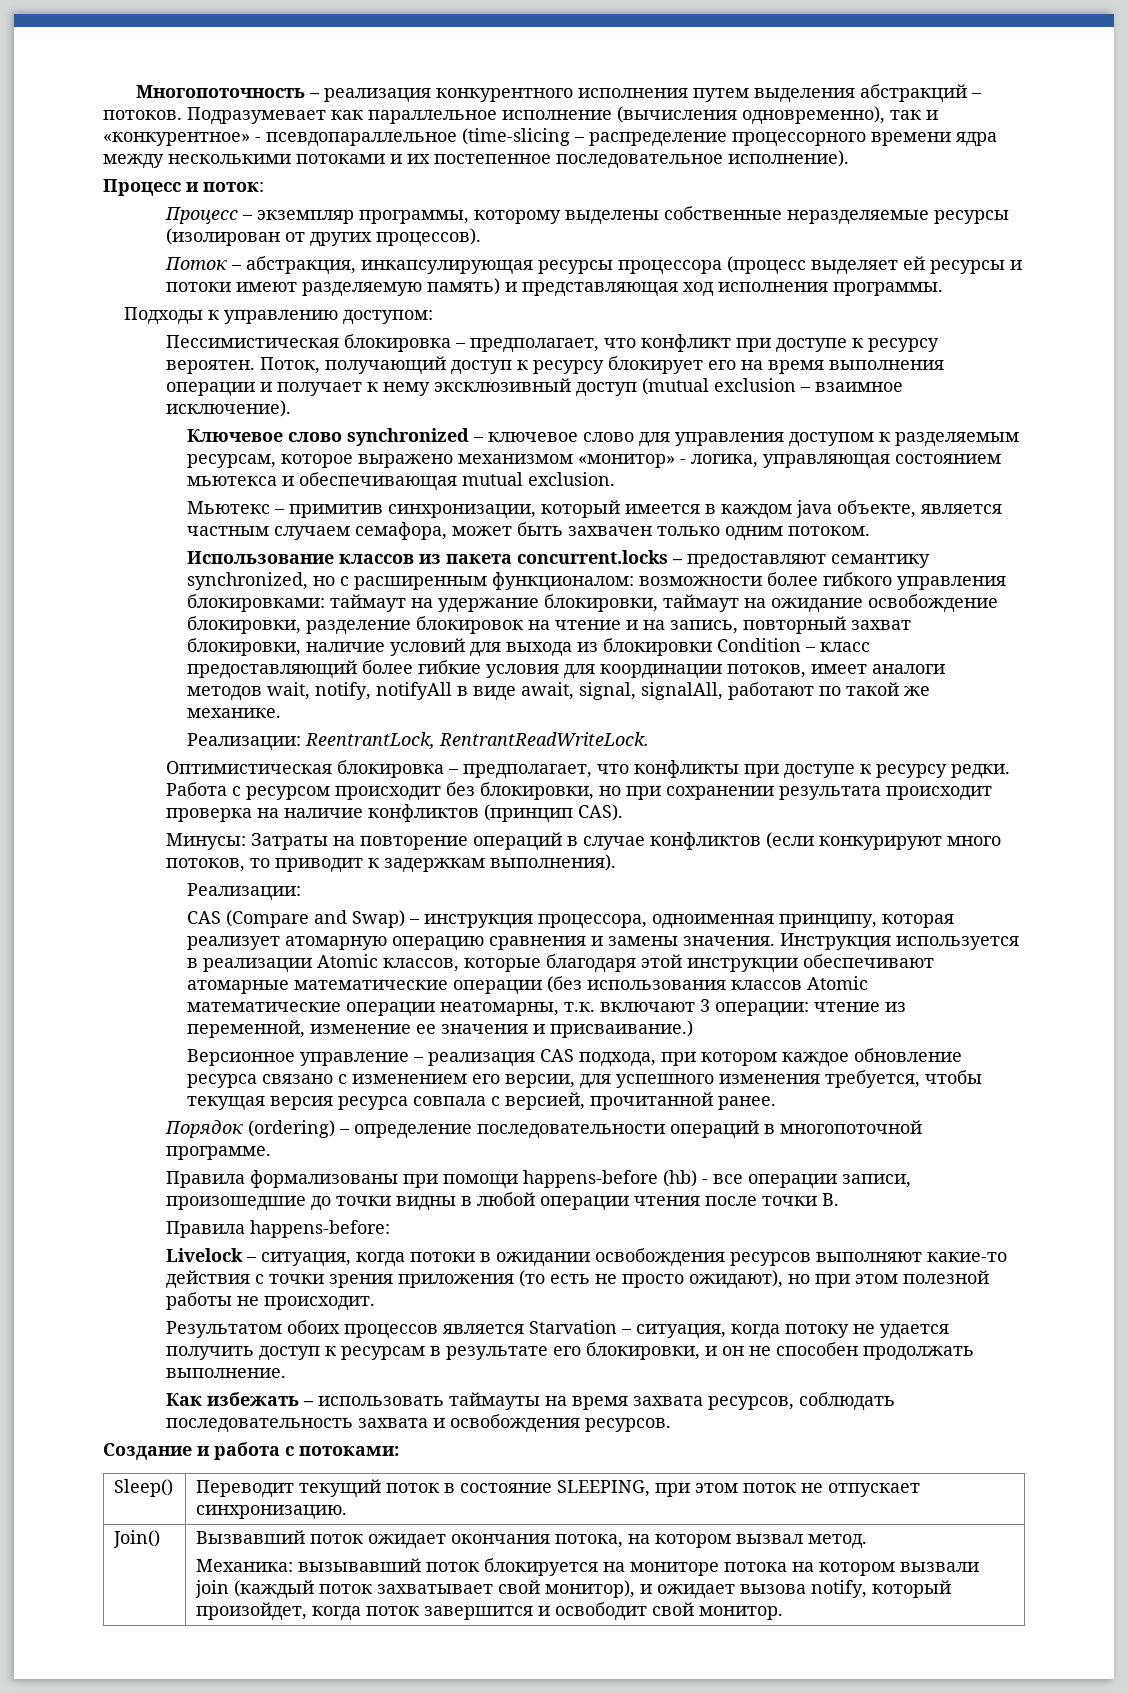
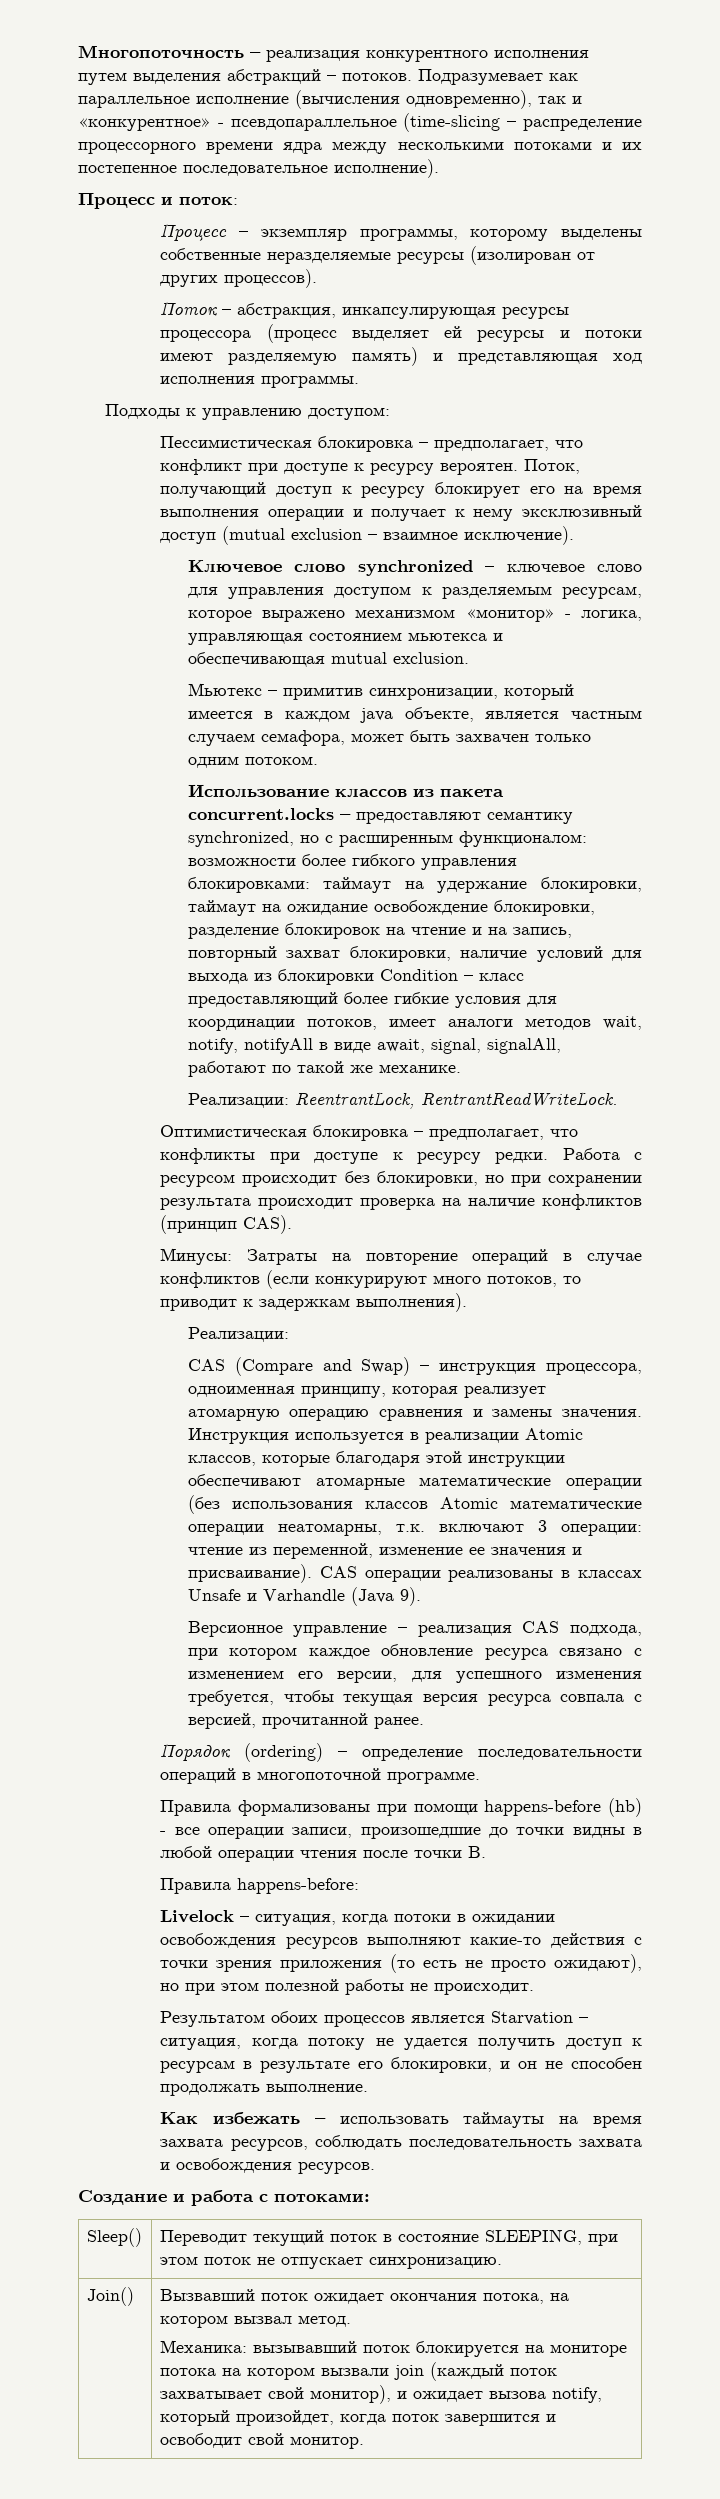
- Инструкция используется в реализации Atomic классов, которые благодаря этой инструкции обеспечивают атомарные математические операции (без использования классов Atomic математические операции неатомарны, т.к. включают 3 операции: чтение из переменной, изменение ее значения и присваивание.)
+ Инструкция используется в реализации Atomic классов, которые благодаря этой инструкции обеспечивают атомарные математические операции (без использования классов Atomic математические операции неатомарны, т.к. включают 3 операции: чтение из переменной, изменение ее значения и присваивание). CAS операции реализованы в классах Unsafe и Varhandle (Java 9).

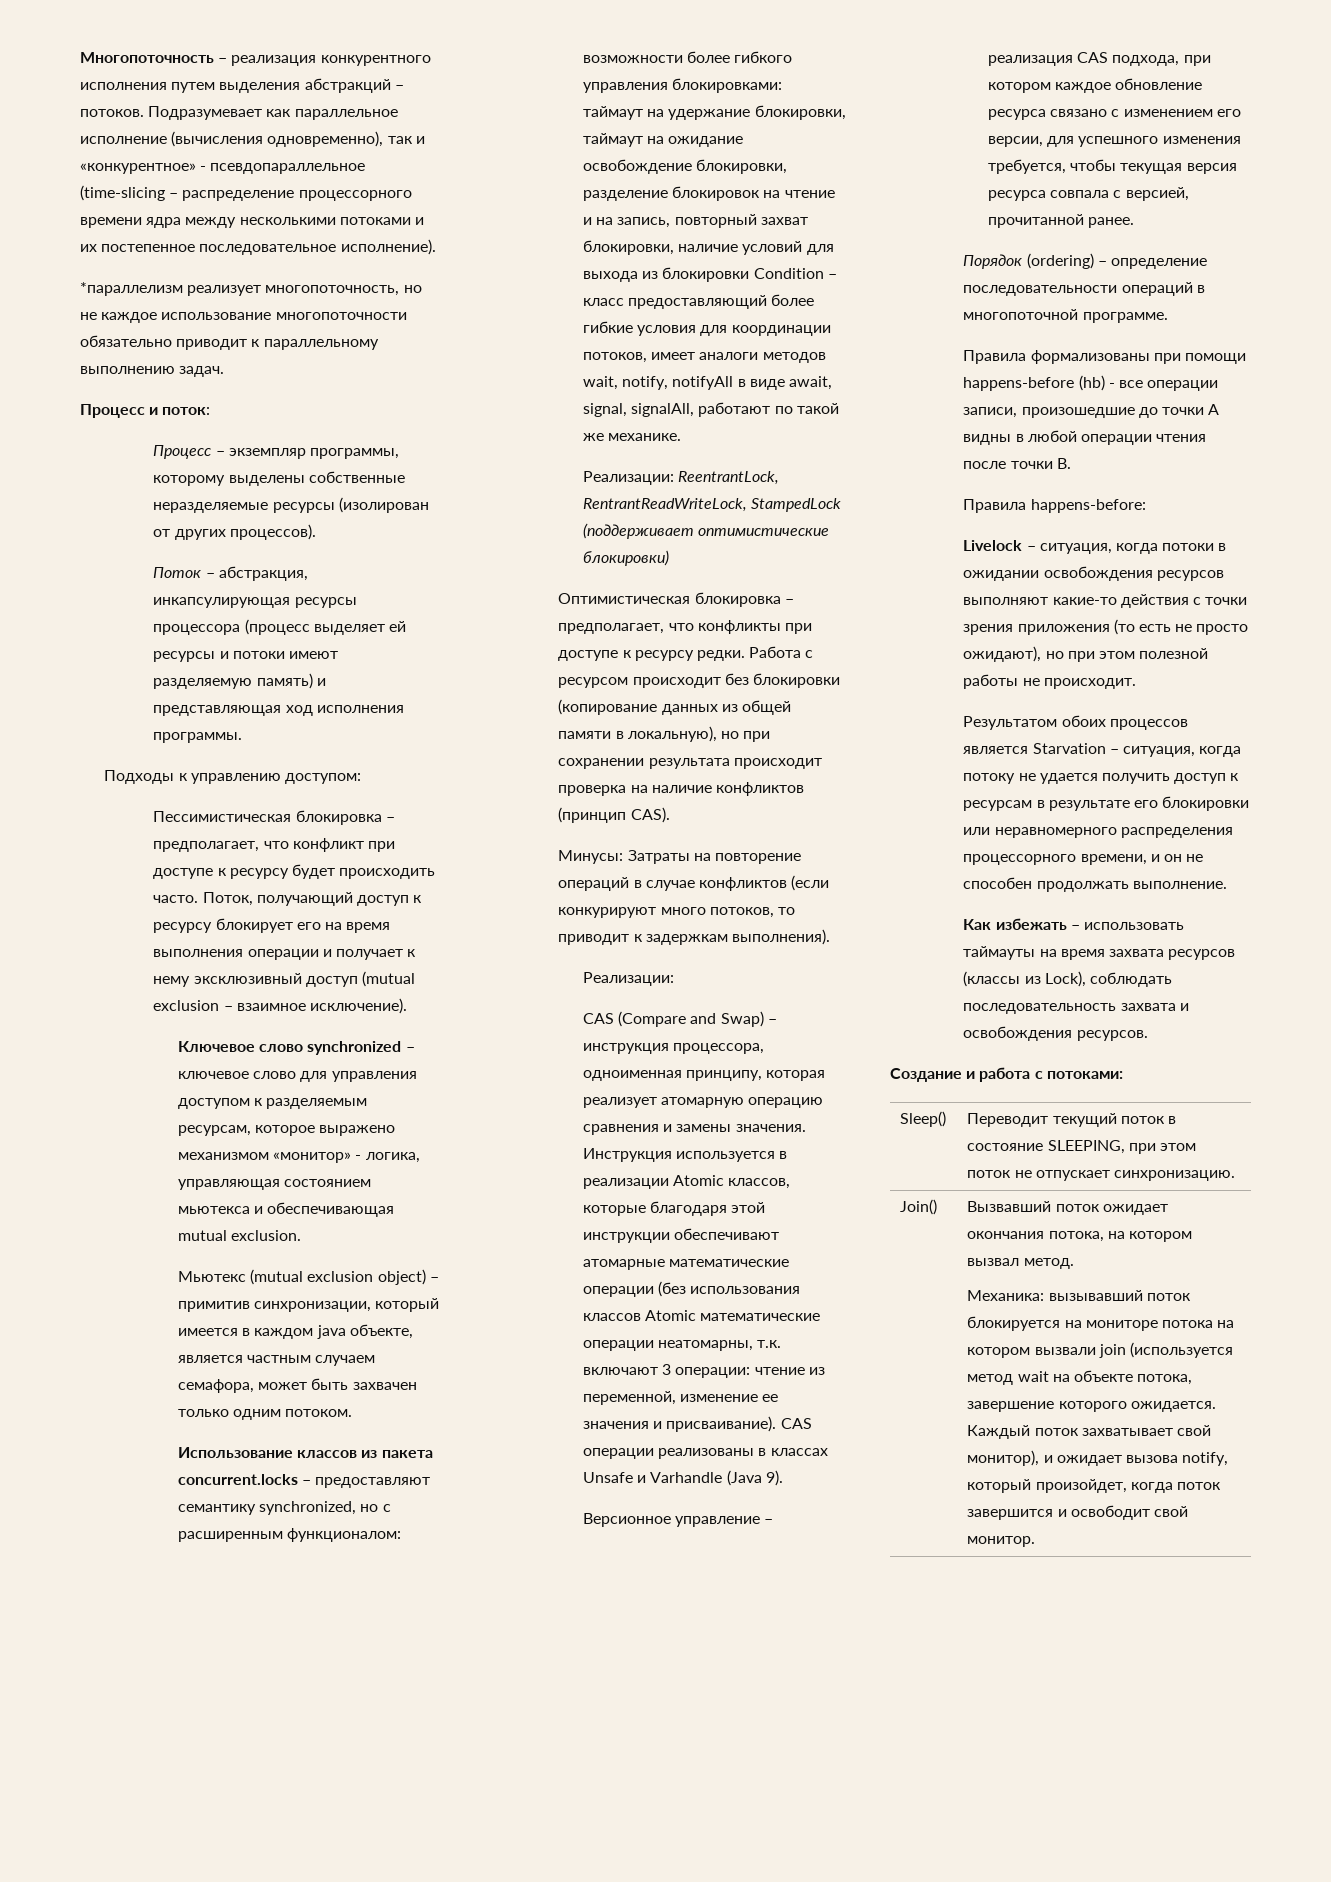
+ *параллелизм реализует многопоточность, но не каждое использование многопоточности обязательно приводит к параллельному выполнению задач.
- Пессимистическая блокировка – предполагает, что конфликт при доступе к ресурсу вероятен.
+ Пессимистическая блокировка – предполагает, что конфликт при доступе к ресурсу будет происходить часто.
- Мьютекс – примитив синхронизации, который имеется в каждом java объекте, является частным случаем семафора, может быть захвачен только одним потоком.
+ Мьютекс (mutual exclusion object) – примитив синхронизации, который имеется в каждом java объекте, является частным случаем семафора, может быть захвачен только одним потоком.
- Реализации: ReentrantLock, RentrantReadWriteLock.
+ Реализации: ReentrantLock, RentrantReadWriteLock, StampedLock (поддерживает оптимистические блокировки)
- Работа с ресурсом происходит без блокировки, но при сохранении результата происходит проверка на наличие конфликтов (принцип CAS).
+ Работа с ресурсом происходит без блокировки (копирование данных из общей памяти в локальную), но при сохранении результата происходит проверка на наличие конфликтов (принцип CAS).
- Правила формализованы при помощи happens-before (hb) - все операции записи, произошедшие до точки видны в любой операции чтения после точки B.
+ Правила формализованы при помощи happens-before (hb) - все операции записи, произошедшие до точки A видны в любой операции чтения после точки B.
- Результатом обоих процессов является Starvation – ситуация, когда потоку не удается получить доступ к ресурсам в результате его блокировки, и он не способен продолжать выполнение.
+ Результатом обоих процессов является Starvation – ситуация, когда потоку не удается получить доступ к ресурсам в результате его блокировки или неравномерного распределения процессорного времени, и он не способен продолжать выполнение.
- Как избежать – использовать таймауты на время захвата ресурсов, соблюдать последовательность захвата и освобождения ресурсов.
+ Как избежать – использовать таймауты на время захвата ресурсов (классы из Lock), соблюдать последовательность захвата и освобождения ресурсов.
- Механика: вызывавший поток блокируется на мониторе потока на котором вызвали join (каждый поток захватывает свой монитор), и ожидает вызова notify, который произойдет, когда поток завершится и освободит свой монитор.
+ Механика: вызывавший поток блокируется на мониторе потока на котором вызвали join (используется метод wait на объекте потока, завершение которого ожидается. Каждый поток захватывает свой монитор), и ожидает вызова notify, который произойдет, когда поток завершится и освободит свой монитор.

